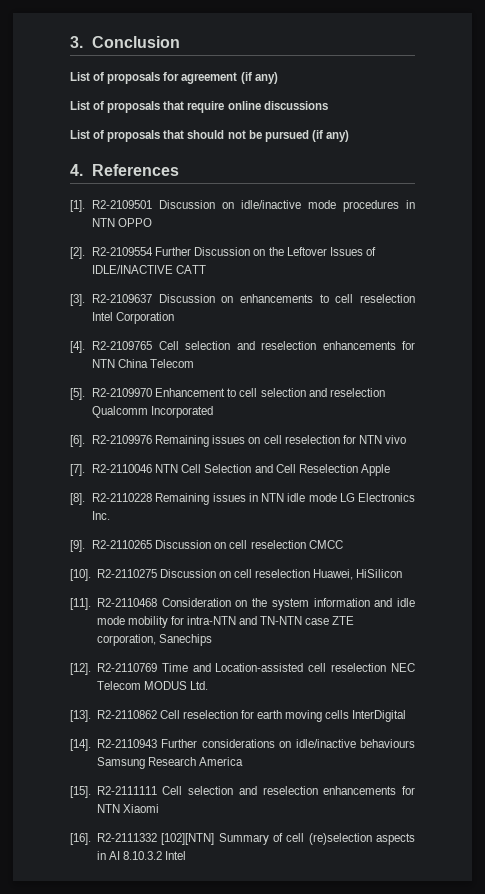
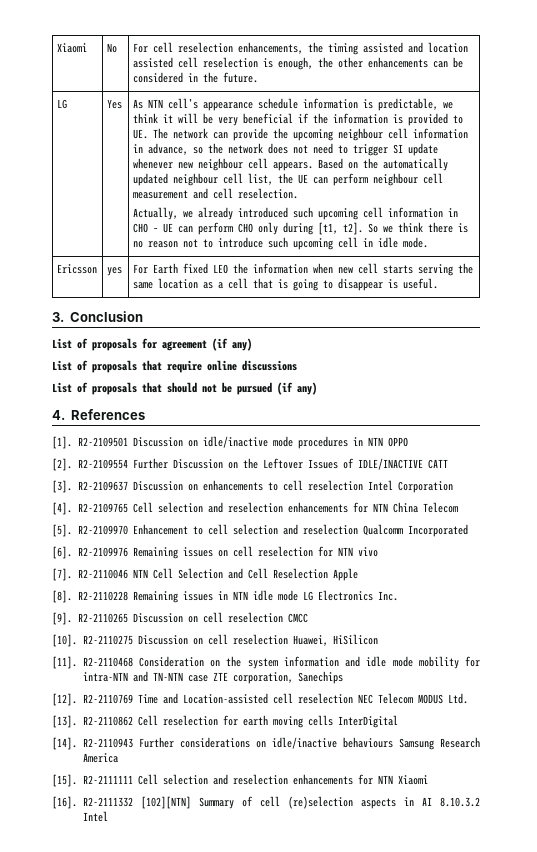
+ Xiaomi | No | For cell reselection enhancements, the timing assisted and location assisted cell reselection is enough, the other enhancements can be considered in the future.
+ LG | Yes | As NTN cell’s appearance schedule information is predictable, we think it will be very beneficial if the information is provided to UE. The network can provide the upcoming neighbour cell information in advance, so the network does not need to trigger SI update whenever new neighbour cell appears. Based on the automatically updated neighbour cell list, the UE can perform neighbour cell measurement and cell reselection.
+ Actually, we already introduced such upcoming cell information in CHO – UE can perform CHO only during [t1, t2]. So we think there is no reason not to introduce such upcoming cell in idle mode.
+ Ericsson | yes | For Earth fixed LEO the information when new cell starts serving the same location as a cell that is going to disappear is useful.

